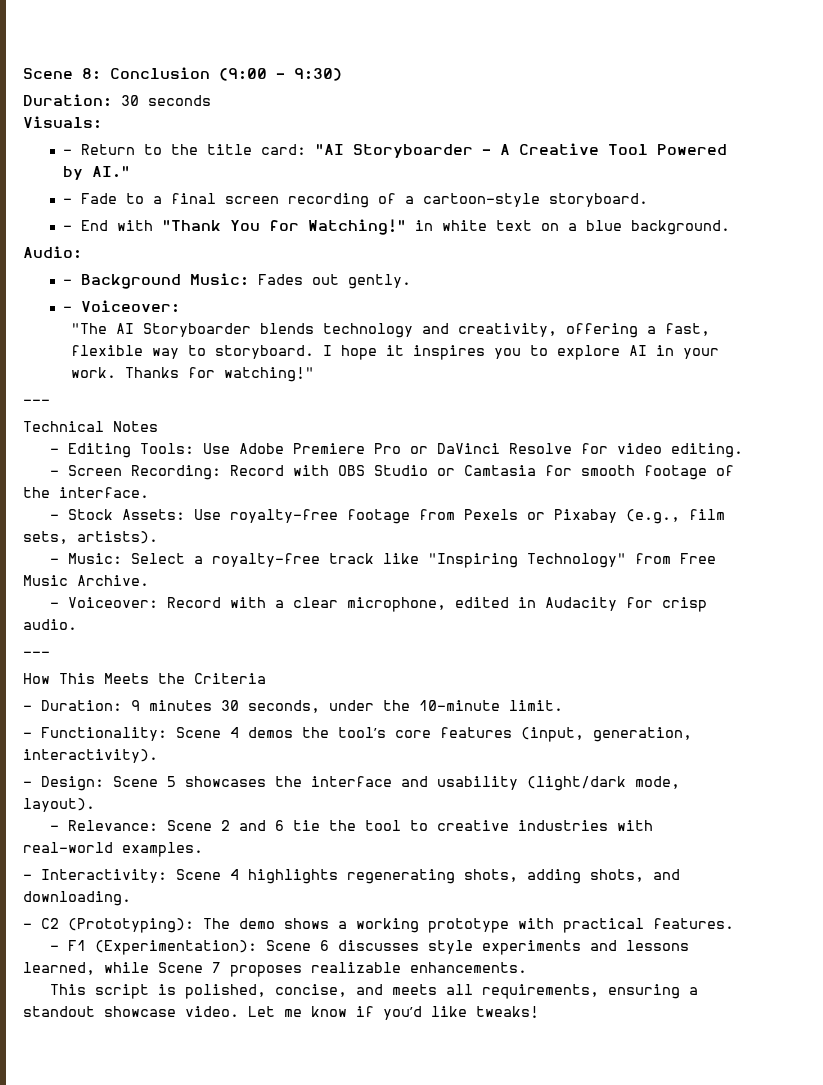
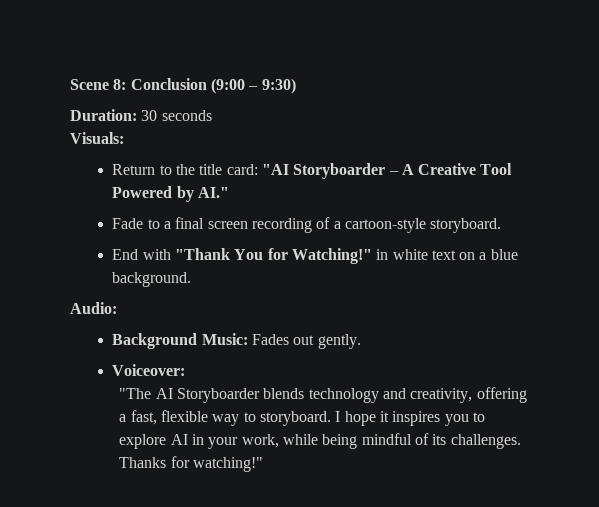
- - Return to the title card: "AI Storyboarder – A Creative Tool Powered by AI."
+ Return to the title card: "AI Storyboarder – A Creative Tool Powered by AI."
- - Fade to a final screen recording of a cartoon-style storyboard.
+ Fade to a final screen recording of a cartoon-style storyboard.
- - End with "Thank You for Watching!" in white text on a blue background.
+ End with "Thank You for Watching!" in white text on a blue background.
- - Background Music: Fades out gently.
- - Voiceover:
+ Background Music: Fades out gently.
+ Voiceover:
- I hope it inspires you to explore AI in your work. Thanks for watching!"
- ---
- Technical Notes
- - Editing Tools: Use Adobe Premiere Pro or DaVinci Resolve for video editing.
- - Screen Recording: Record with OBS Studio or Camtasia for smooth footage of the interface.
- - Stock Assets: Use royalty-free footage from Pexels or Pixabay (e.g., film sets, artists).
- - Music: Select a royalty-free track like "Inspiring Technology" from Free Music Archive.
- - Voiceover: Record with a clear microphone, edited in Audacity for crisp audio.
- ---
- How This Meets the Criteria
- - Duration: 9 minutes 30 seconds, under the 10-minute limit.
- - Functionality: Scene 4 demos the tool’s core features (input, generation, interactivity).
- - Design: Scene 5 showcases the interface and usability (light/dark mode, layout).
- - Relevance: Scene 2 and 6 tie the tool to creative industries with real-world examples.
- - Interactivity: Scene 4 highlights regenerating shots, adding shots, and downloading.
- - C2 (Prototyping): The demo shows a working prototype with practical features.
- - F1 (Experimentation): Scene 6 discusses style experiments and lessons learned, while Scene 7 proposes realizable enhancements.
- This script is polished, concise, and meets all requirements, ensuring a standout showcase video. Let me know if you’d like tweaks!
+ I hope it inspires you to explore AI in your work, while being mindful of its challenges. Thanks for watching!"

